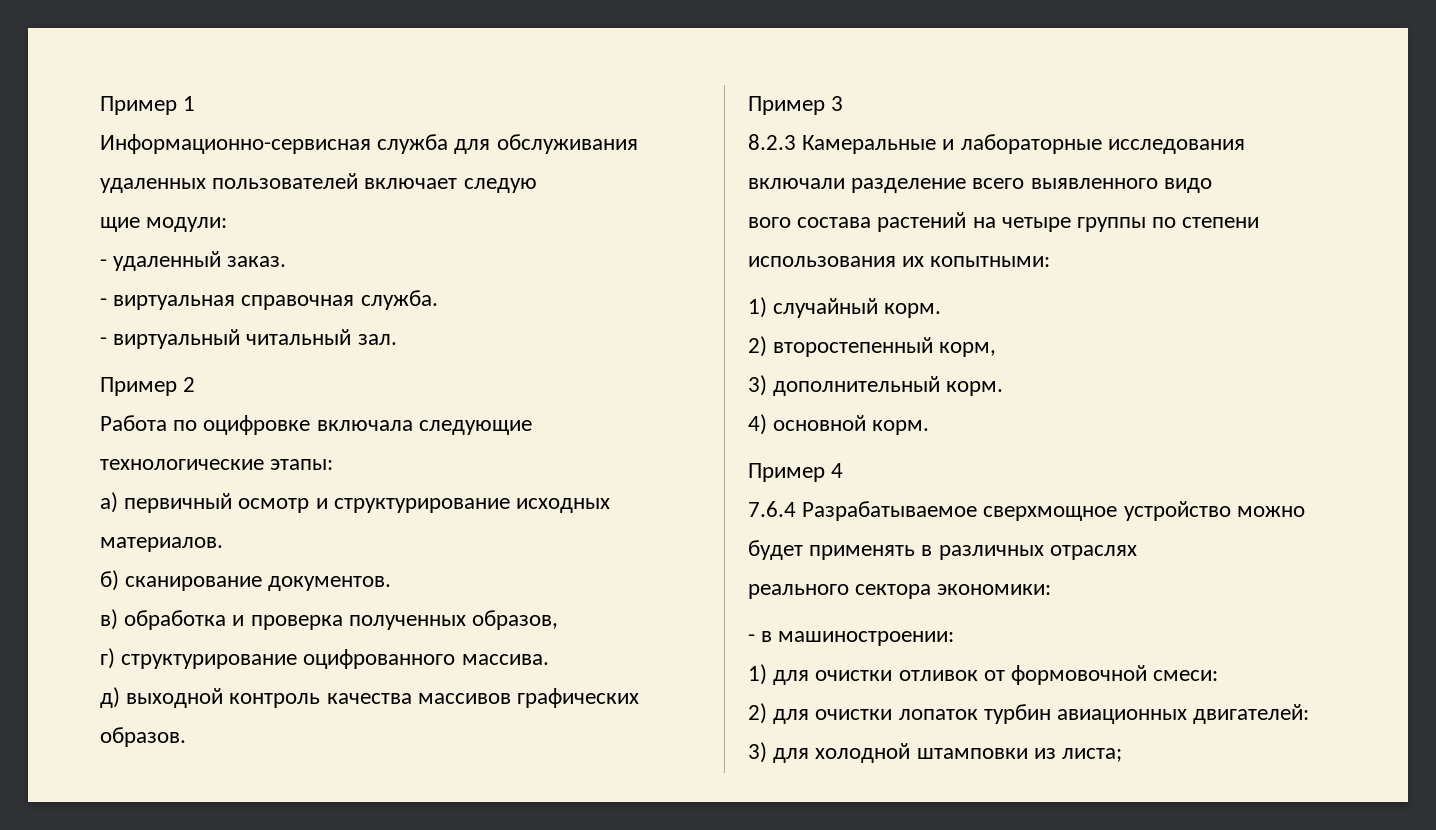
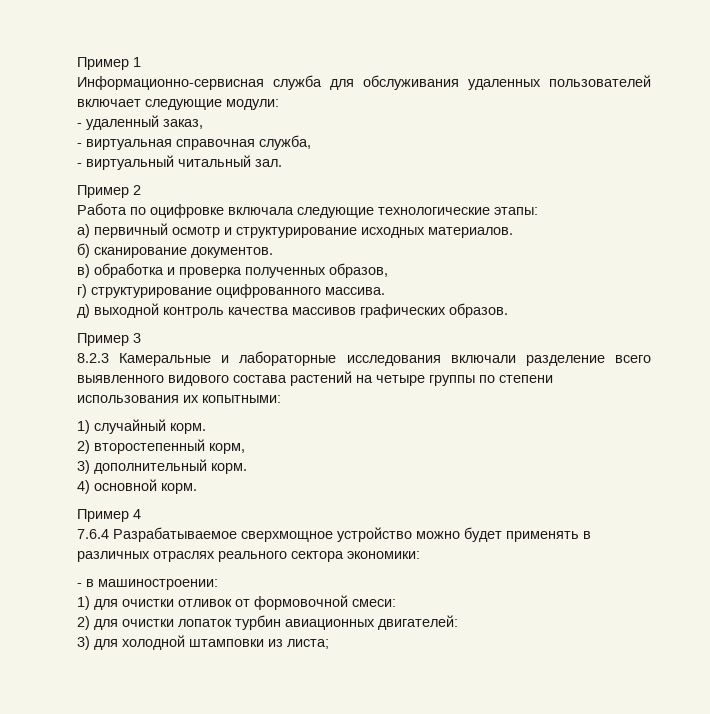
- Информационно-сервисная служба для обслуживания удаленных пользователей включает следую
- щие модули:
+ Информационно-сервисная служба для обслуживания удаленных пользователей включает следующие модули:
- - удаленный заказ.
+ - удаленный заказ,
- - виртуальная справочная служба.
+ - виртуальная справочная служба,
- 8.2.3 Камеральные и лабораторные исследования включали разделение всего выявленного видо
- вого состава растений на четыре группы по степени использования их копытными:
+ 8.2.3 Камеральные и лабораторные исследования включали разделение всего выявленного видового состава растений на четыре группы по степени использования их копытными:
- 7.6.4 Разрабатываемое сверхмощное устройство можно будет применять в различных отраслях
- реального сектора экономики:
+ 7.6.4 Разрабатываемое сверхмощное устройство можно будет применять в различных отраслях реального сектора экономики:

